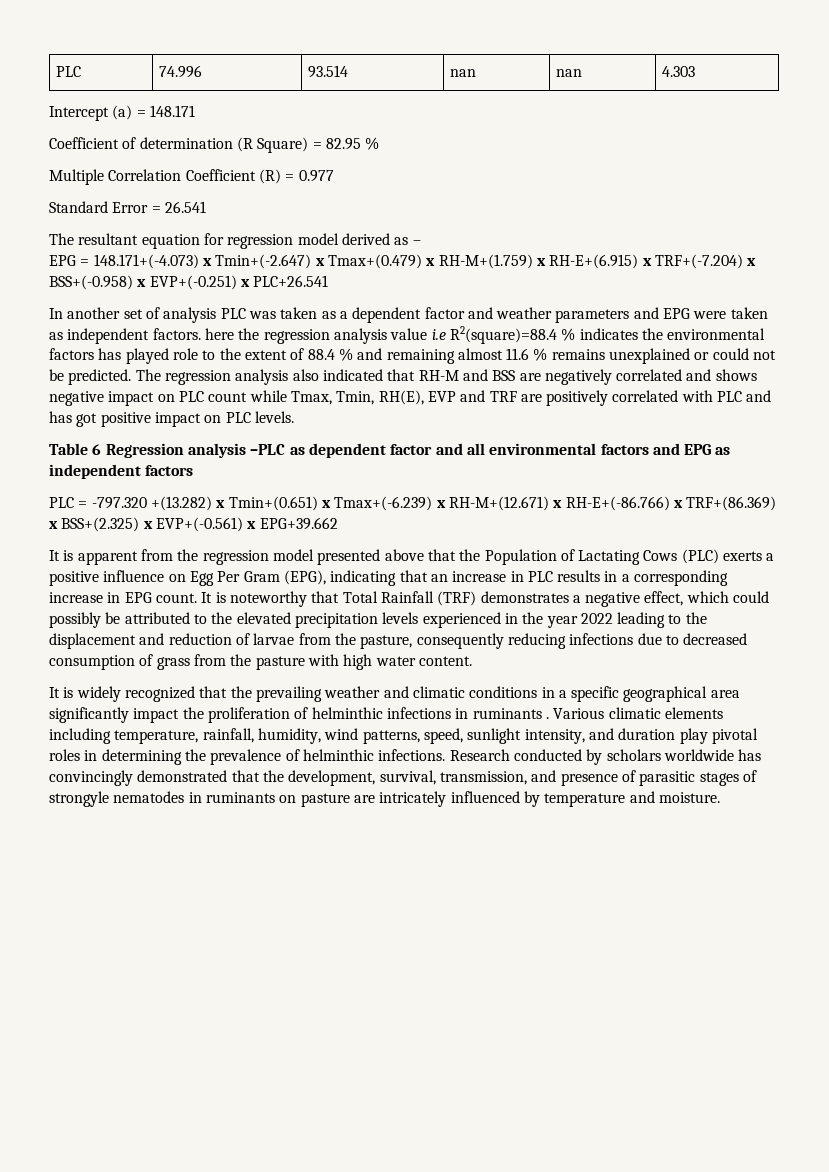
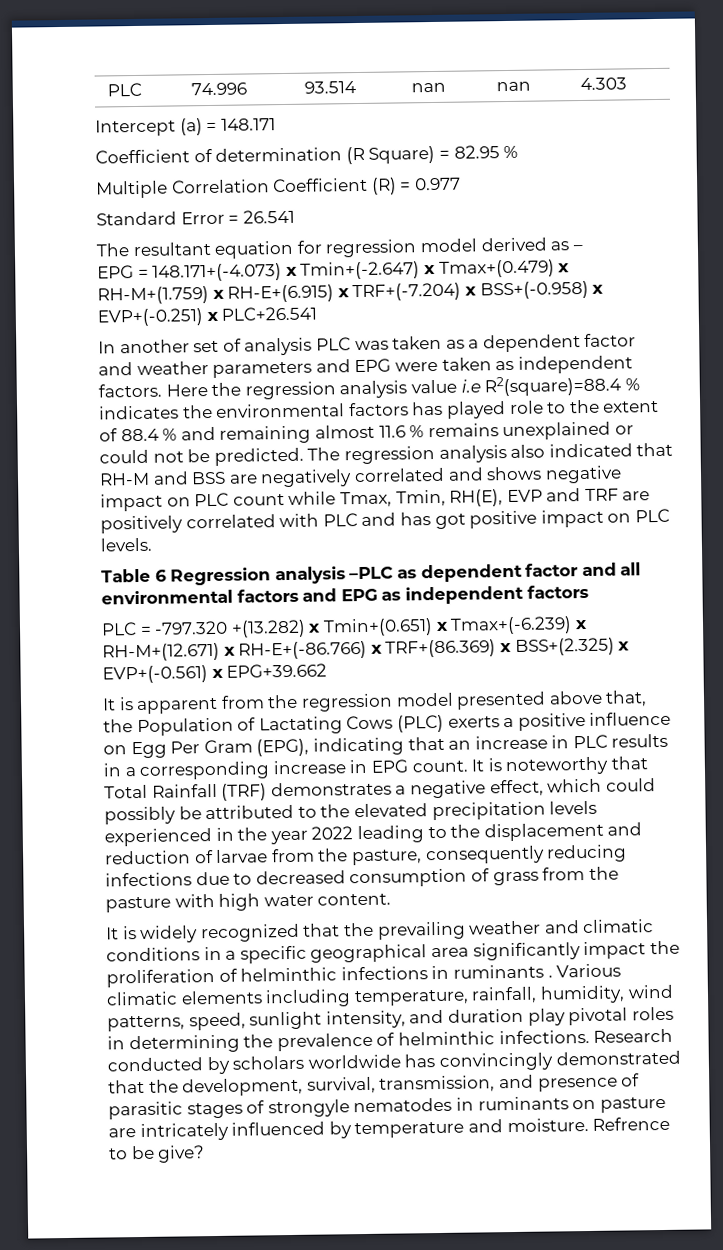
- In another set of analysis PLC was taken as a dependent factor and weather parameters and EPG were taken as independent factors. here the regression analysis value i.e R2(square)=88.4 % indicates the environmental factors has played role to the extent of 88.4 % and remaining almost 11.6 % remains unexplained or could not be predicted.
+ In another set of analysis PLC was taken as a dependent factor and weather parameters and EPG were taken as independent factors. Here the regression analysis value i.e R2(square)=88.4 % indicates the environmental factors has played role to the extent of 88.4 % and remaining almost 11.6 % remains unexplained or could not be predicted.
- It is apparent from the regression model presented above that the Population of Lactating Cows (PLC) exerts a positive influence on Egg Per Gram (EPG), indicating that an increase in PLC results in a corresponding increase in EPG count.
+ It is apparent from the regression model presented above that, the Population of Lactating Cows (PLC) exerts a positive influence on Egg Per Gram (EPG), indicating that an increase in PLC results in a corresponding increase in EPG count.
+ Refrence to be give?

